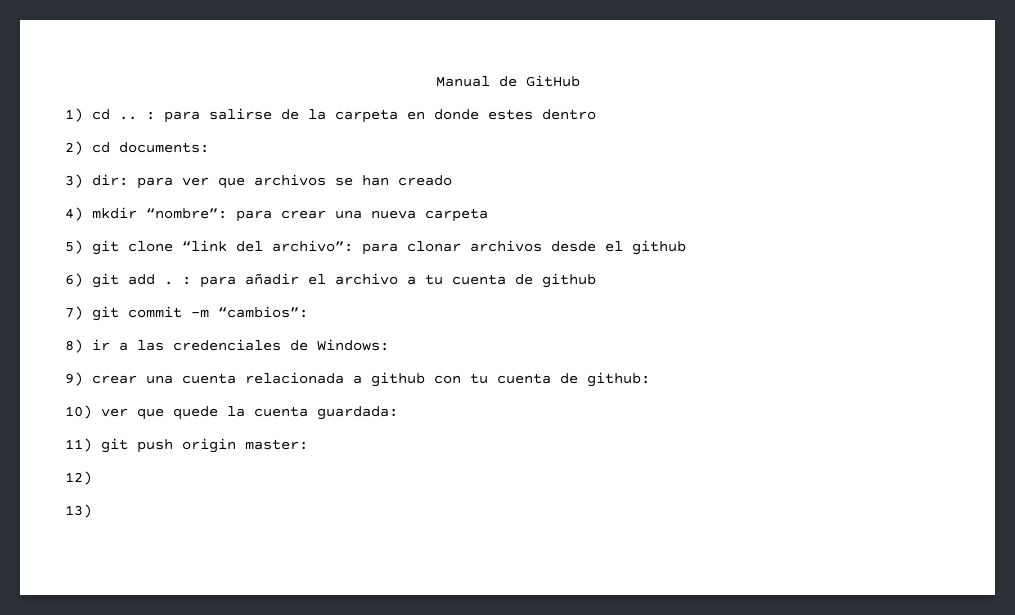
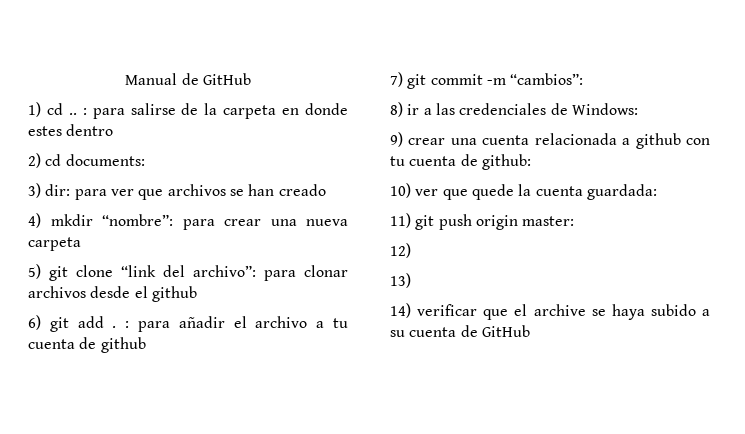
+ 14) verificar que el archive se haya subido a su cuenta de GitHub

